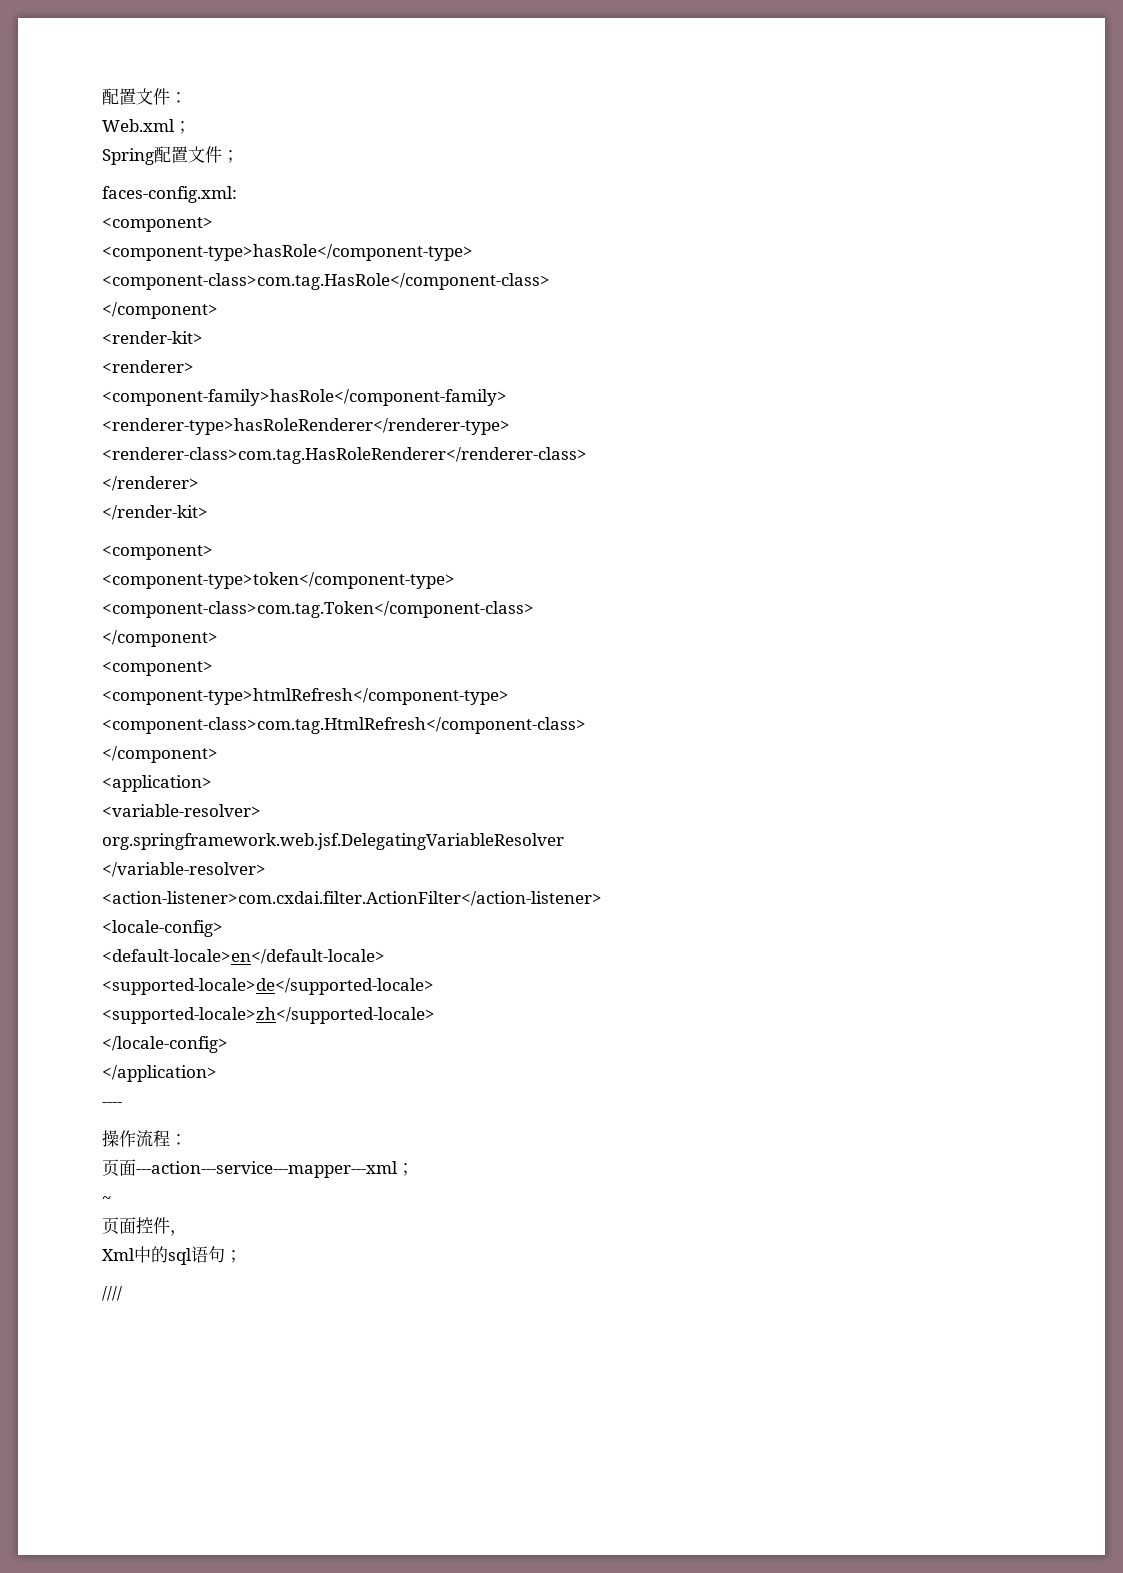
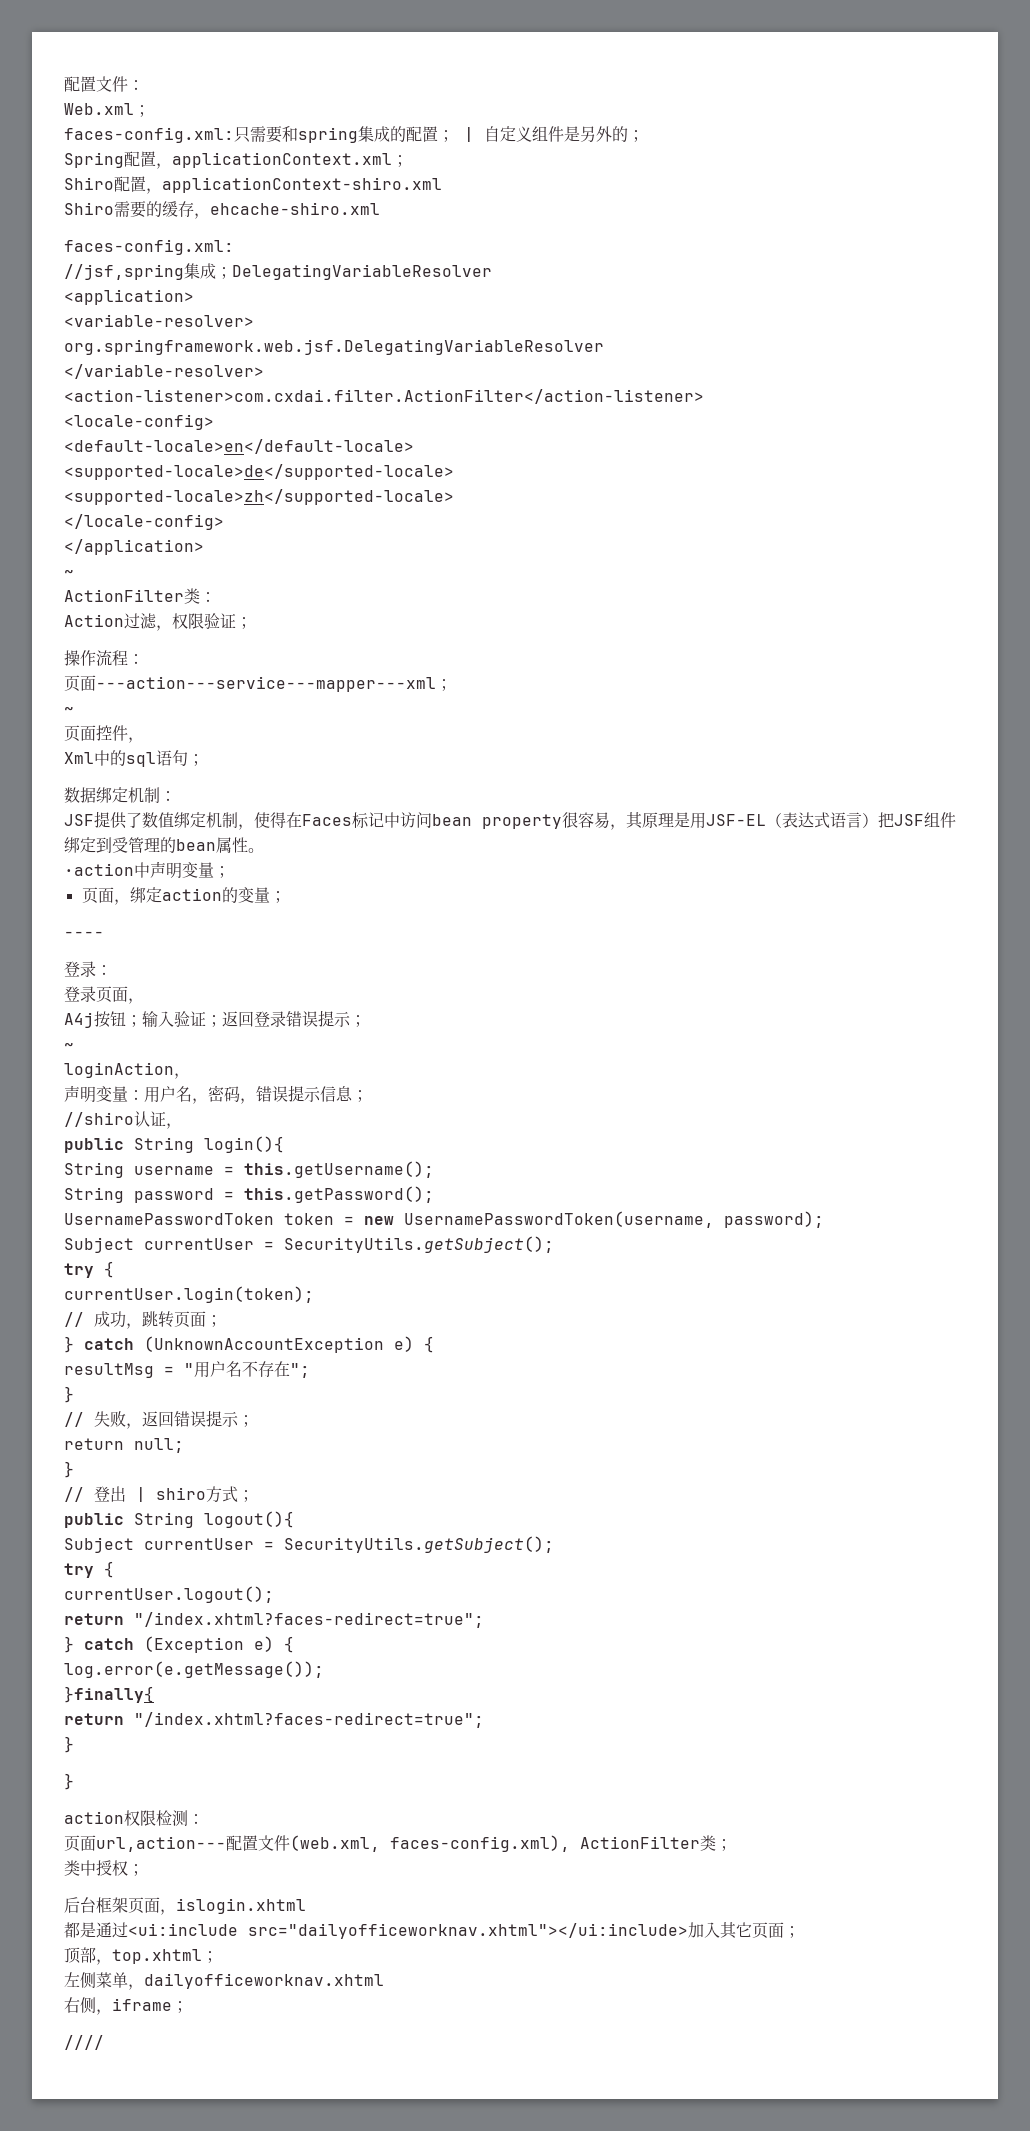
+ faces-config.xml:只需要和spring集成的配置； | 自定义组件是另外的；
- Spring配置文件；
+ Spring配置，applicationContext.xml；
+ Shiro配置，applicationContext-shiro.xml
+ Shiro需要的缓存，ehcache-shiro.xml
  faces-config.xml:
- <component>
- <component-type>hasRole</component-type>
- <component-class>com.tag.HasRole</component-class>
- </component>
- <render-kit>
- <renderer>
- <component-family>hasRole</component-family>
- <renderer-type>hasRoleRenderer</renderer-type>
- <renderer-class>com.tag.HasRoleRenderer</renderer-class>
- </renderer>
- </render-kit>
- <component>
- <component-type>token</component-type>
- <component-class>com.tag.Token</component-class>
- </component>
- <component>
- <component-type>htmlRefresh</component-type>
- <component-class>com.tag.HtmlRefresh</component-class>
- </component>
+ //jsf,spring集成；DelegatingVariableResolver
  </application>
- ----
+ ~
+ ActionFilter类：
+ Action过滤，权限验证；
+ 数据绑定机制：
+ JSF提供了数值绑定机制，使得在Faces标记中访问bean property很容易，其原理是用JSF-EL（表达式语言）把JSF组件绑定到受管理的bean属性。
+ ·action中声明变量；
+ 页面，绑定action的变量；
+ ----
+ 登录：
+ 登录页面，
+ A4j按钮；输入验证；返回登录错误提示；
+ ~
+ loginAction，
+ 声明变量：用户名，密码，错误提示信息；
+ //shiro认证，
+ public String login(){
+ String username = this.getUsername();
+ String password = this.getPassword();
+ UsernamePasswordToken token = new UsernamePasswordToken(username, password);
+ Subject currentUser = SecurityUtils.getSubject();
+ try {
+ currentUser.login(token);
+ // 成功，跳转页面；
+ } catch (UnknownAccountException e) {
+ resultMsg = "用户名不存在";
+ }
+ // 失败，返回错误提示；
+ return null;
+ }
+ // 登出 | shiro方式；
+ public String logout(){
+ Subject currentUser = SecurityUtils.getSubject();
+ try {
+ currentUser.logout();
+ return "/index.xhtml?faces-redirect=true";
+ } catch (Exception e) {
+ log.error(e.getMessage());
+ }finally{
+ return "/index.xhtml?faces-redirect=true";
+ }
+ }
+ action权限检测：
+ 页面url,action---配置文件(web.xml, faces-config.xml), ActionFilter类；
+ 类中授权；
+ 后台框架页面，islogin.xhtml
+ 都是通过<ui:include src="dailyofficeworknav.xhtml"></ui:include>加入其它页面；
+ 顶部，top.xhtml；
+ 左侧菜单，dailyofficeworknav.xhtml
+ 右侧，iframe；

